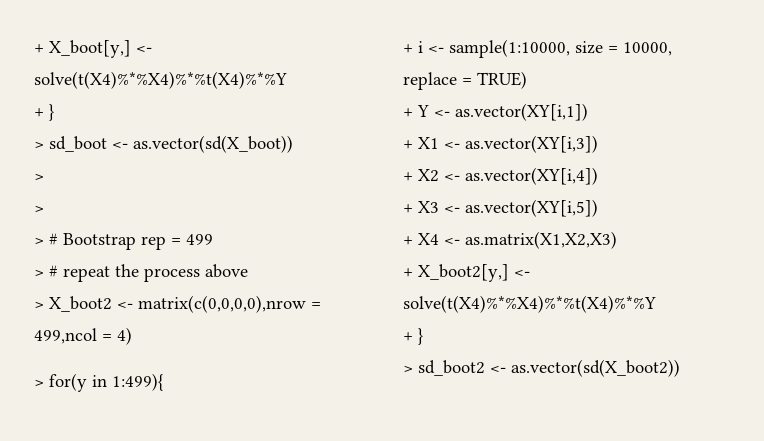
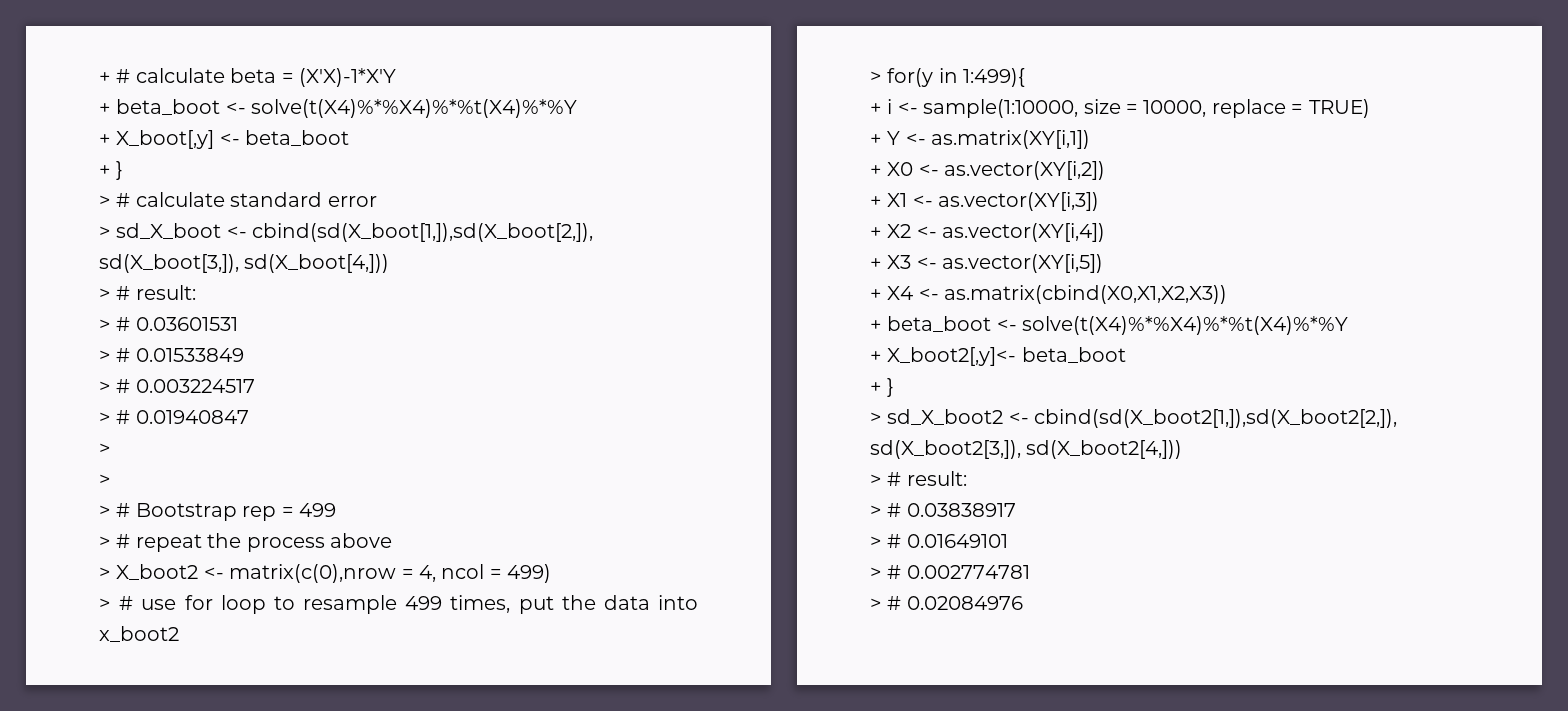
- + X_boot[y,] <- solve(t(X4)%*%X4)%*%t(X4)%*%Y
+ + # calculate beta = (X'X)-1*X'Y
+ + beta_boot <- solve(t(X4)%*%X4)%*%t(X4)%*%Y
+ + X_boot[,y] <- beta_boot
  + }
- > sd_boot <- as.vector(sd(X_boot))
+ > # calculate standard error
+ > sd_X_boot <- cbind(sd(X_boot[1,]),sd(X_boot[2,]), sd(X_boot[3,]), sd(X_boot[4,]))
+ > # result:
+ > # 0.03601531
+ > # 0.01533849
+ > # 0.003224517
+ > # 0.01940847
- > X_boot2 <- matrix(c(0,0,0,0),nrow = 499,ncol = 4)
+ > X_boot2 <- matrix(c(0),nrow = 4, ncol = 499)
+ > # use for loop to resample 499 times, put the data into x_boot2
- + Y <- as.vector(XY[i,1])
+ + Y <- as.matrix(XY[i,1])
+ + X0 <- as.vector(XY[i,2])
- + X4 <- as.matrix(X1,X2,X3)
- + X_boot2[y,] <- solve(t(X4)%*%X4)%*%t(X4)%*%Y
+ + X4 <- as.matrix(cbind(X0,X1,X2,X3))
+ + beta_boot <- solve(t(X4)%*%X4)%*%t(X4)%*%Y
+ + X_boot2[,y]<- beta_boot
  + }
- > sd_boot2 <- as.vector(sd(X_boot2))
+ > sd_X_boot2 <- cbind(sd(X_boot2[1,]),sd(X_boot2[2,]), sd(X_boot2[3,]), sd(X_boot2[4,]))
+ > # result:
+ > # 0.03838917
+ > # 0.01649101
+ > # 0.002774781
+ > # 0.02084976

